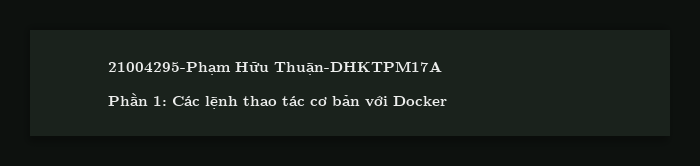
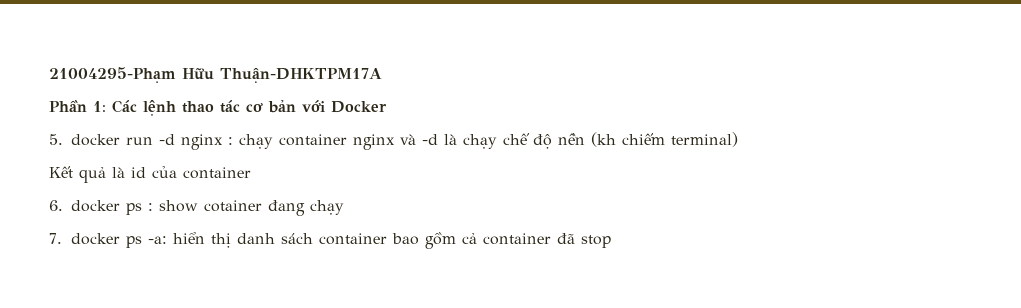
+ 5. docker run -d nginx : chạy container nginx và -d là chạy chế độ nền (kh chiếm terminal)
+ Kết quả là id của container
+ 6. docker ps : show cotainer đang chạy
+ 7. docker ps -a: hiển thị danh sách container bao gồm cả container đã stop

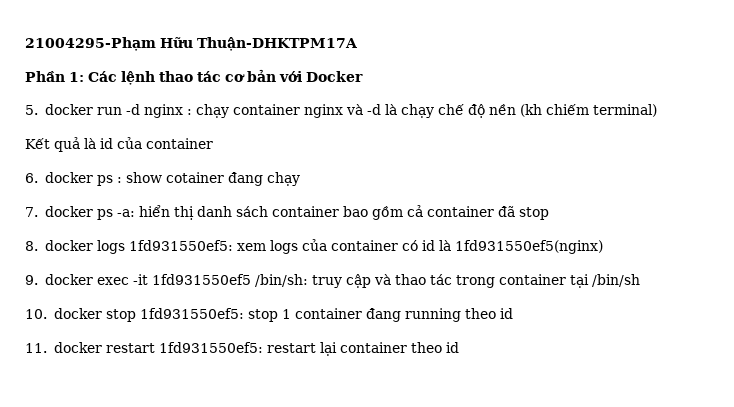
+ 8. docker logs 1fd931550ef5: xem logs của container có id là 1fd931550ef5(nginx)
+ 9. docker exec -it 1fd931550ef5 /bin/sh: truy cập và thao tác trong container tại /bin/sh
+ 10. docker stop 1fd931550ef5: stop 1 container đang running theo id
+ 11. docker restart 1fd931550ef5: restart lại container theo id

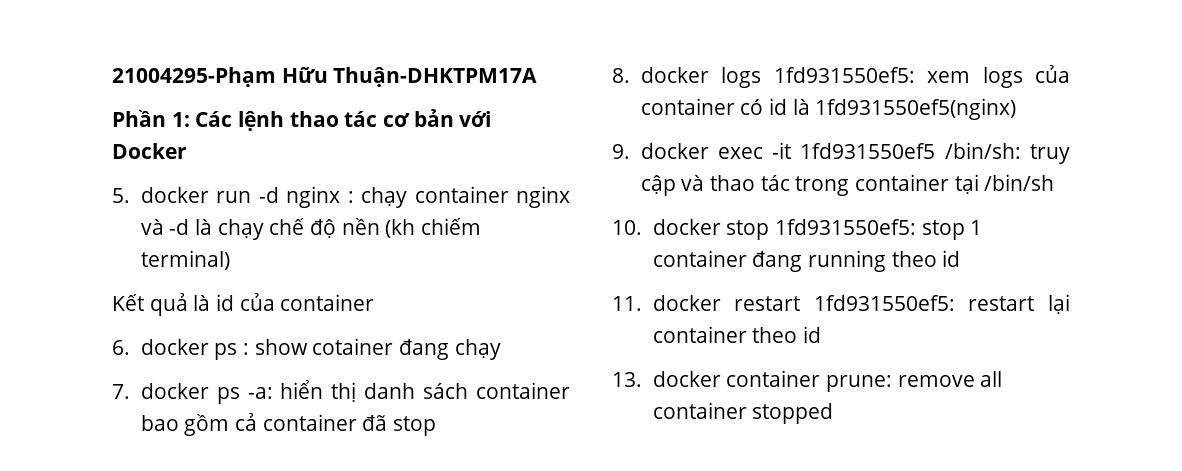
+ 13. docker container prune: remove all container stopped

